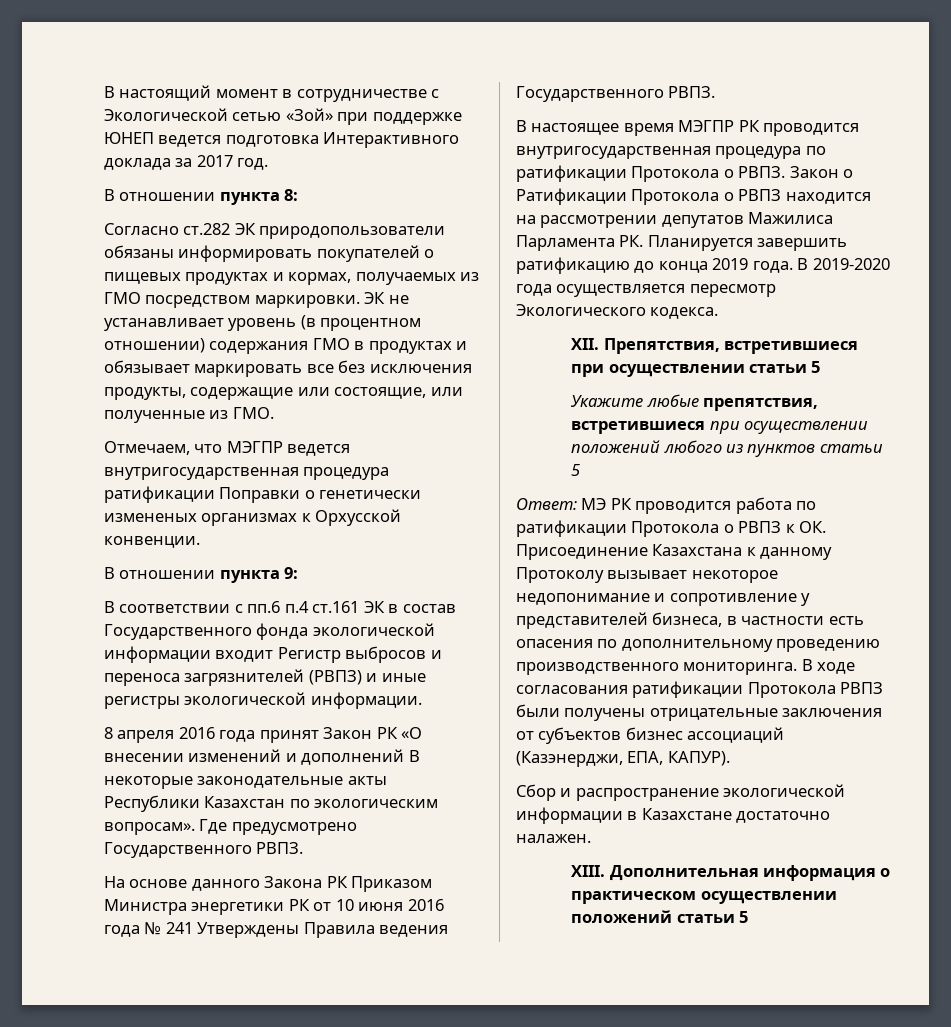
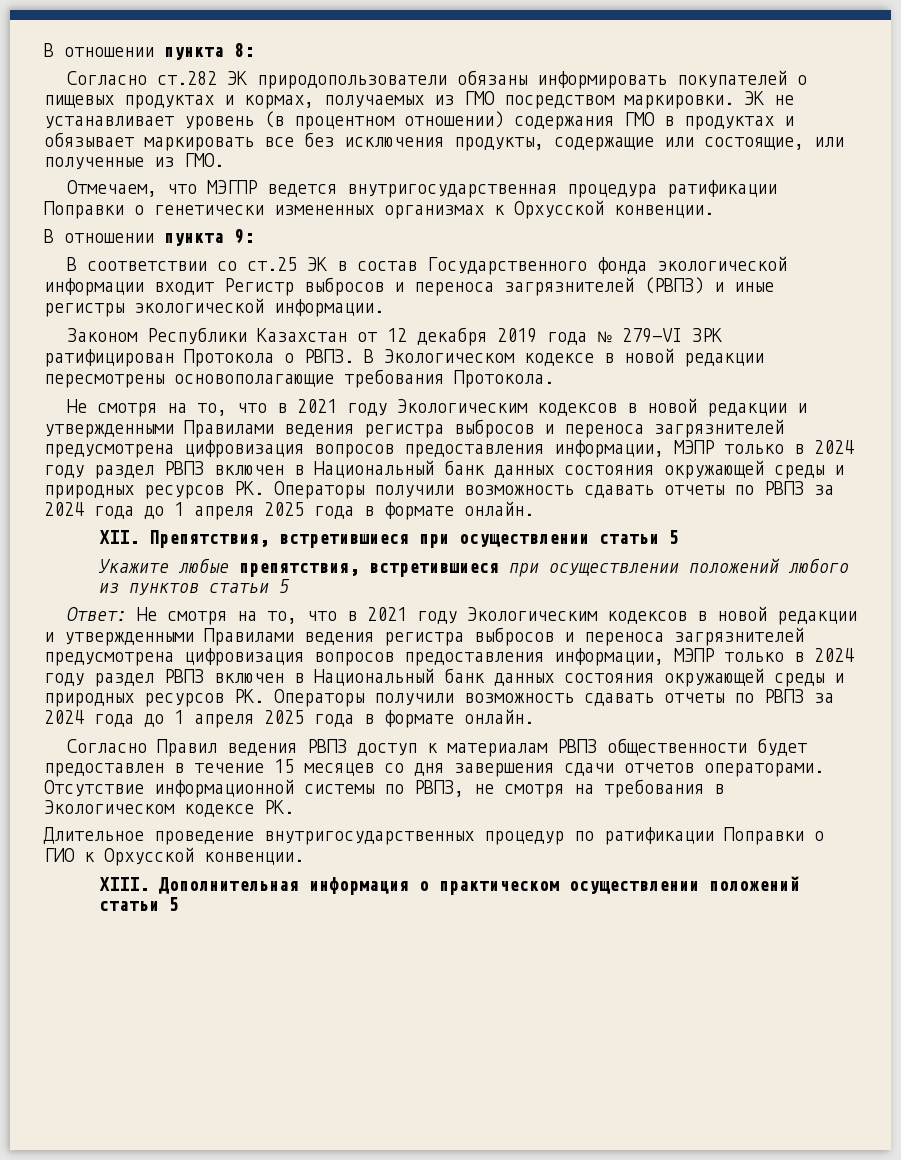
- В настоящий момент в сотрудничестве с Экологической сетью «Зой» при поддержке ЮНЕП ведется подготовка Интерактивного доклада за 2017 год.
- Отмечаем, что МЭГПР ведется внутригосударственная процедура ратификации Поправки о генетически измененых организмах к Орхусской конвенции.
+ Отмечаем, что МЭГПР ведется внутригосударственная процедура ратификации Поправки о генетически измененных организмах к Орхусской конвенции.
- В соответствии с пп.6 п.4 ст.161 ЭК в состав Государственного фонда экологической информации входит Регистр выбросов и переноса загрязнителей (РВПЗ) и иные регистры экологической информации.
+ В соответствии со ст.25 ЭК в состав Государственного фонда экологической информации входит Регистр выбросов и переноса загрязнителей (РВПЗ) и иные регистры экологической информации.
- 8 апреля 2016 года принят Закон РК «О внесении изменений и дополнений В некоторые законодательные акты Республики Казахстан по экологическим вопросам». Где предусмотрено Государственного РВПЗ.
- На основе данного Закона РК Приказом Министра энергетики РК от 10 июня 2016 года № 241 Утверждены Правила ведения Государственного РВПЗ.
- В настоящее время МЭГПР РК проводится внутригосударственная процедура по ратификации Протокола о РВПЗ. Закон о Ратификации Протокола о РВПЗ находится на рассмотрении депутатов Мажилиса Парламента РК. Планируется завершить ратификацию до конца 2019 года. В 2019-2020 года осуществляется пересмотр Экологического кодекса.
+ Законом Республики Казахстан от 12 декабря 2019 года № 279-VІ ЗРК ратифицирован Протокола о РВПЗ. В Экологическом кодексе в новой редакции пересмотрены основополагающие требования Протокола.
+ Не смотря на то, что в 2021 году Экологическим кодексов в новой редакции и утвержденными Правилами ведения регистра выбросов и переноса загрязнителей предусмотрена цифровизация вопросов предоставления информации, МЭПР только в 2024 году раздел РВПЗ включен в Национальный банк данных состояния окружающей среды и природных ресурсов РК. Операторы получили возможность сдавать отчеты по РВПЗ за 2024 года до 1 апреля 2025 года в формате онлайн.
- Ответ: МЭ РК проводится работа по ратификации Протокола о РВПЗ к ОК. Присоединение Казахстана к данному Протоколу вызывает некоторое недопонимание и сопротивление у представителей бизнеса, в частности есть опасения по дополнительному проведению производственного мониторинга. В ходе согласования ратификации Протокола РВПЗ были получены отрицательные заключения от субъектов бизнес ассоциаций (Казэнерджи, ЕПА, КАПУР).
- Сбор и распространение экологической информации в Казахстане достаточно налажен.
+ Ответ: Не смотря на то, что в 2021 году Экологическим кодексов в новой редакции и утвержденными Правилами ведения регистра выбросов и переноса загрязнителей предусмотрена цифровизация вопросов предоставления информации, МЭПР только в 2024 году раздел РВПЗ включен в Национальный банк данных состояния окружающей среды и природных ресурсов РК. Операторы получили возможность сдавать отчеты по РВПЗ за 2024 года до 1 апреля 2025 года в формате онлайн.
+ Согласно Правил ведения РВПЗ доступ к материалам РВПЗ общественности будет предоставлен в течение 15 месяцев со дня завершения сдачи отчетов операторами. Отсутствие информационной системы по РВПЗ, не смотря на требования в Экологическом кодексе РК.
+ Длительное проведение внутригосударственных процедур по ратификации Поправки о ГИО к Орхусской конвенции.

